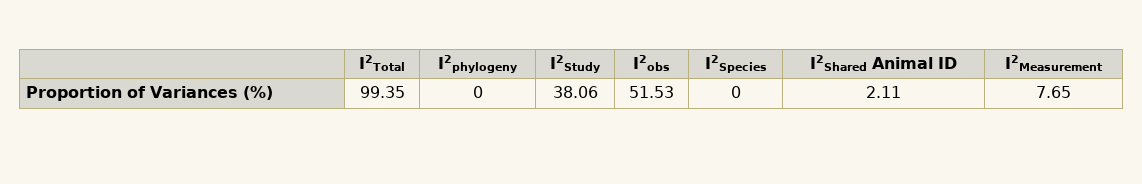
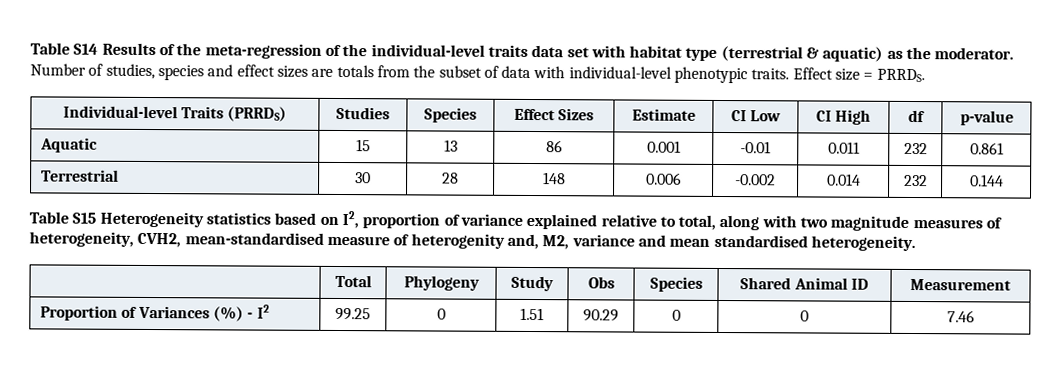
- | I2Total | I2phylogeny | I2Study | I2obs | I2Species | I2Shared Animal ID | I2Measurement
+ Table S14 Results of the meta-regression of the individual-level traits data set with habitat type (terrestrial & aquatic) as the moderator. Number of studies, species and effect sizes are totals from the subset of data with individual-level phenotypic traits. Effect size = PRRDS.
+ Individual-level Traits (PRRDS) | Studies | Species | Effect Sizes | Estimate | CI Low | CI High | df | p-value
+ Aquatic | 15 | 13 | 86 | 0.001 | -0.01 | 0.011 | 232 | 0.861
+ Terrestrial | 30 | 28 | 148 | 0.006 | -0.002 | 0.014 | 232 | 0.144
+ Table S15 Heterogeneity statistics based on I2, proportion of variance explained relative to total, along with two magnitude measures of heterogeneity, CVH2, mean-standardised measure of heterogenity and, M2, variance and mean standardised heterogeneity.
+ | Total | Phylogeny | Study | Obs | Species | Shared Animal ID | Measurement
- Proportion of Variances (%) | 99.35 | 0 | 38.06 | 51.53 | 0 | 2.11 | 7.65
+ Proportion of Variances (%) - I2 | 99.25 | 0 | 1.51 | 90.29 | 0 | 0 | 7.46

